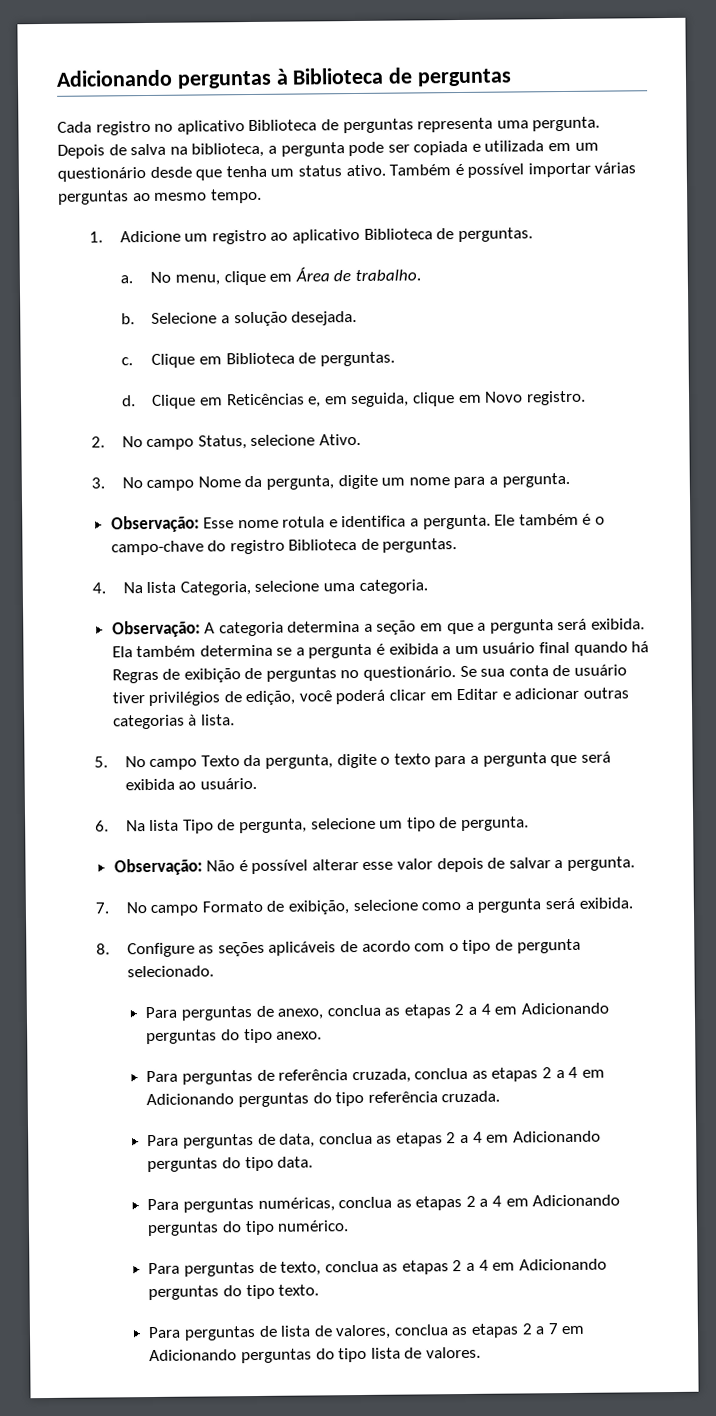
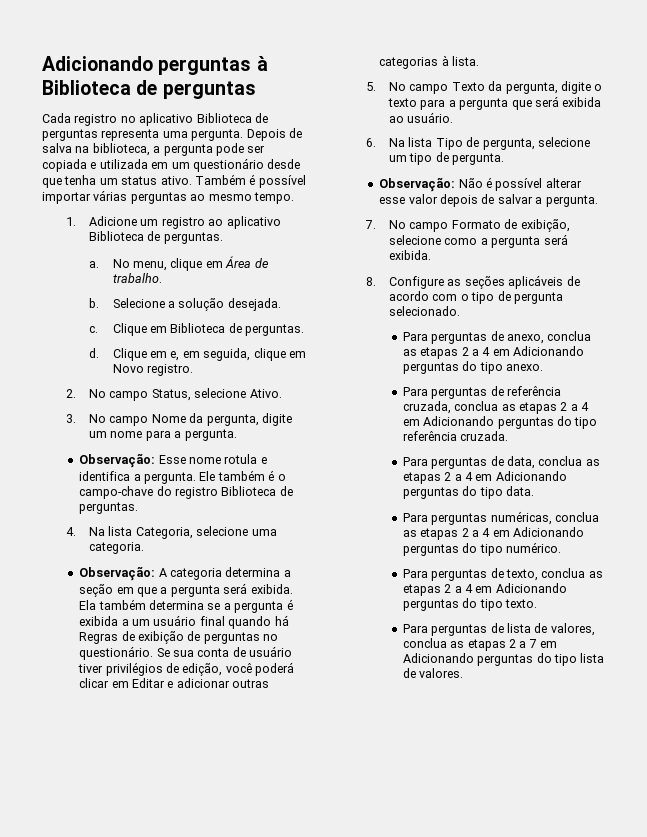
- Clique em Reticências e, em seguida, clique em Novo registro.
+ Clique em e, em seguida, clique em Novo registro.

